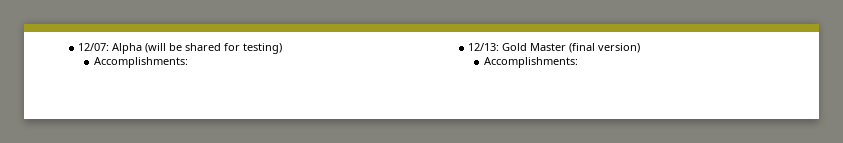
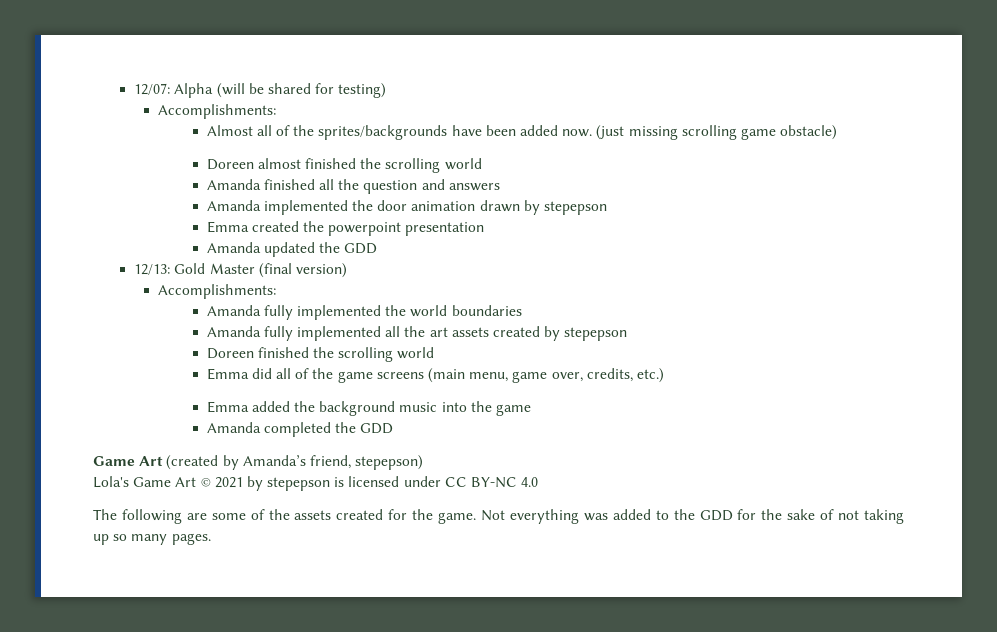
+ Almost all of the sprites/backgrounds have been added now. (just missing scrolling game obstacle)
+ Doreen almost finished the scrolling world
+ Amanda finished all the question and answers
+ Amanda implemented the door animation drawn by stepepson
+ Emma created the powerpoint presentation
+ Amanda updated the GDD
+ Amanda fully implemented the world boundaries
+ Amanda fully implemented all the art assets created by stepepson
+ Doreen finished the scrolling world
+ Emma did all of the game screens (main menu, game over, credits, etc.)
+ Emma added the background music into the game
+ Amanda completed the GDD
+ Game Art (created by Amanda’s friend, stepepson)
+ Lola's Game Art © 2021 by stepepson is licensed under CC BY-NC 4.0
+ The following are some of the assets created for the game. Not everything was added to the GDD for the sake of not taking up so many pages.

